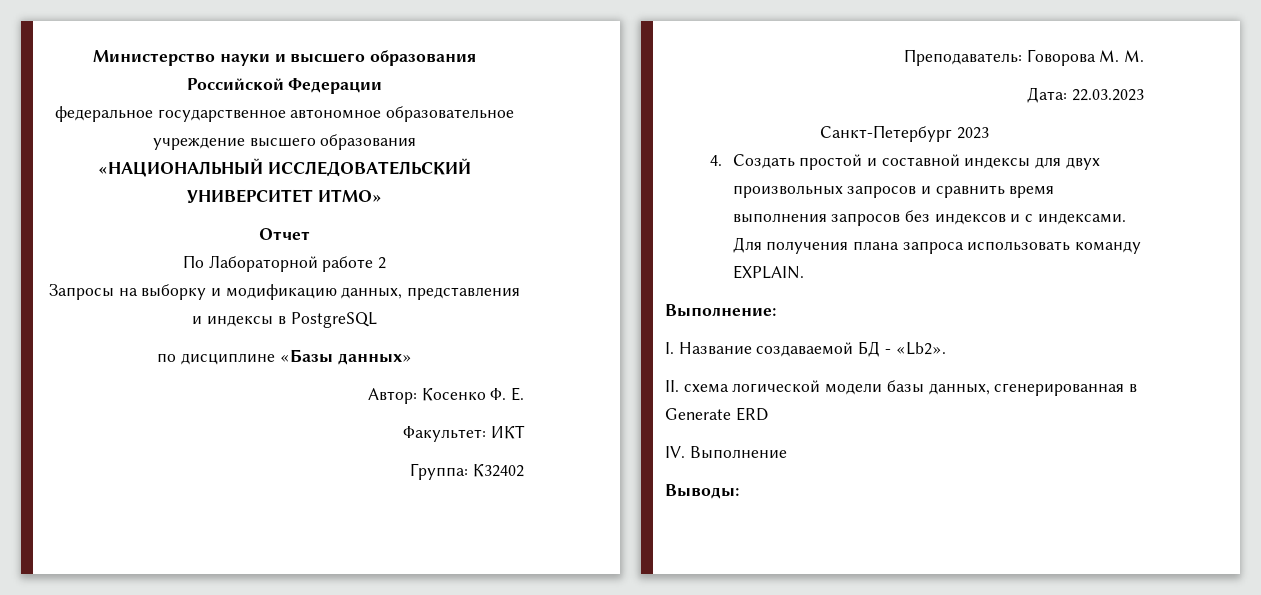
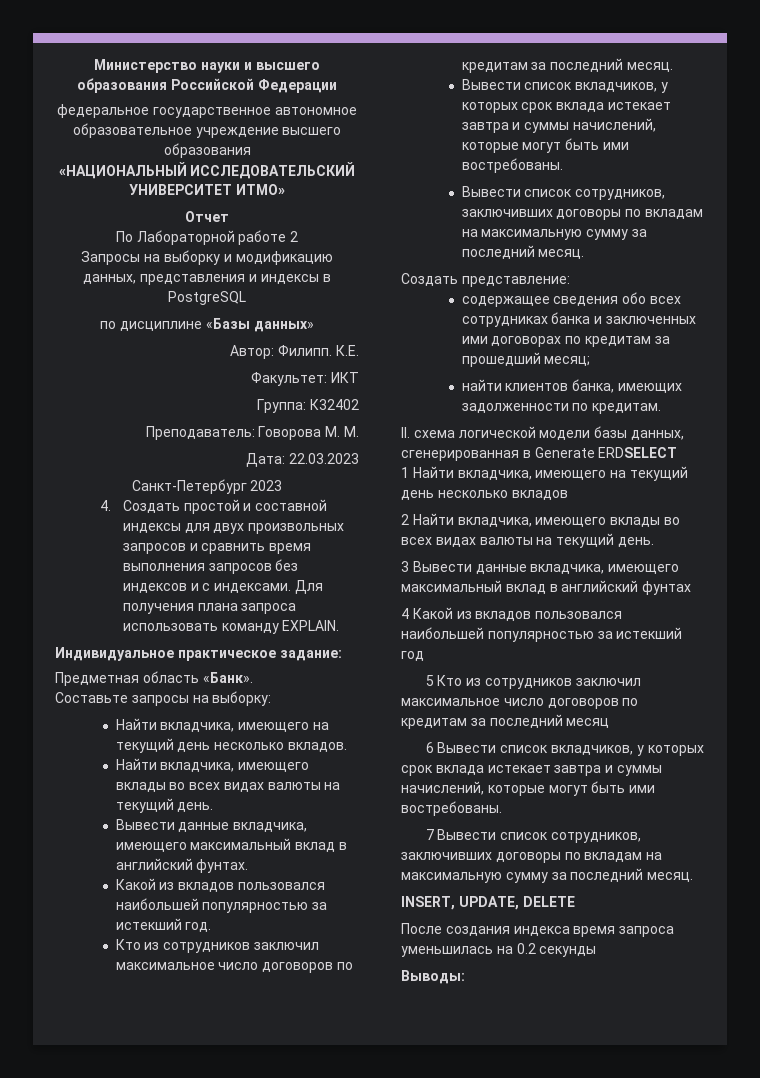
- Автор: Косенко Ф. Е.
+ Автор: Филипп. К.Е.
- Выполнение:
- I. Название создаваемой БД - «Lb2».
+ Индивидуальное практическое задание:
+ Предметная область «Банк».
+ Составьте запросы на выборку:
+ Найти вкладчика, имеющего на текущий день несколько вкладов.
+ Найти вкладчика, имеющего вклады во всех видах валюты на текущий день.
+ Вывести данные вкладчика, имеющего максимальный вклад в английский фунтах.
+ Какой из вкладов пользовался наибольшей популярностью за истекший год.
+ Кто из сотрудников заключил максимальное число договоров по кредитам за последний месяц.
+ Вывести список вкладчиков, у которых срок вклада истекает завтра и суммы начислений, которые могут быть ими востребованы.
+ Вывести список сотрудников, заключивших договоры по вкладам на максимальную сумму за последний месяц.
+ Создать представление:
+ содержащее сведения обо всех сотрудниках банка и заключенных ими договорах по кредитам за прошедший месяц;
+ найти клиентов банка, имеющих задолженности по кредитам.
- II. схема логической модели базы данных, сгенерированная в Generate ERD
- IV. Выполнение
+ II. схема логической модели базы данных, сгенерированная в Generate ERDSELECT
+ 1 Найти вкладчика, имеющего на текущий день несколько вкладов
+ 2 Найти вкладчика, имеющего вклады во всех видах валюты на текущий день.
+ 3 Вывести данные вкладчика, имеющего максимальный вклад в английский фунтах
+ 4 Какой из вкладов пользовался наибольшей популярностью за истекший год
+ 5 Кто из сотрудников заключил максимальное число договоров по кредитам за последний месяц
+ 6 Вывести список вкладчиков, у которых срок вклада истекает завтра и суммы начислений, которые могут быть ими востребованы.
+ 7 Вывести список сотрудников, заключивших договоры по вкладам на максимальную сумму за последний месяц.
+ INSERT, UPDATE, DELETE
+ После создания индекса время запроса уменьшилась на 0.2 секунды

